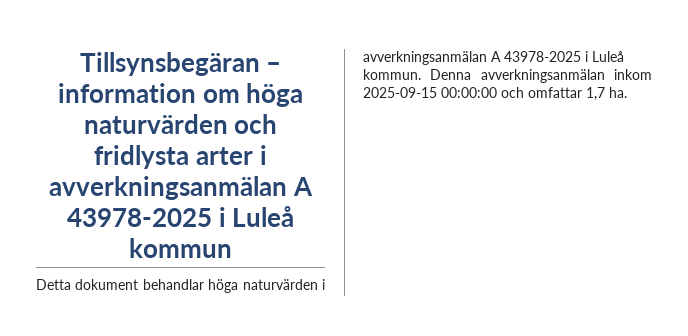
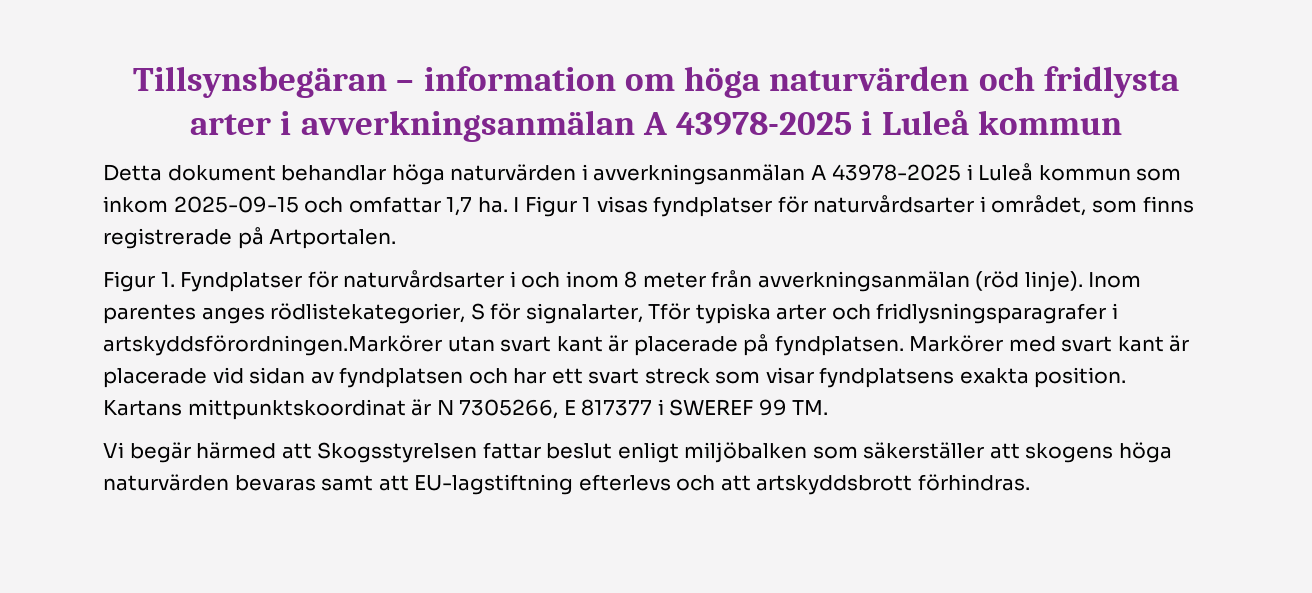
- Detta dokument behandlar höga naturvärden i avverkningsanmälan A 43978-2025 i Luleå kommun. Denna avverkningsanmälan inkom 2025-09-15 00:00:00 och omfattar 1,7 ha.
+ Detta dokument behandlar höga naturvärden i avverkningsanmälan A 43978-2025 i Luleå kommun som inkom 2025-09-15 och omfattar 1,7 ha.
+ I Figur 1 visas fyndplatser för naturvårdsarter i området, som finns registrerade på Artportalen.
+ Figur 1. Fyndplatser för naturvårdsarter i och inom 8 meter från avverkningsanmälan (röd linje). Inom parentes anges rödlistekategorier, S för signalarter, Tför typiska arter och fridlysningsparagrafer i artskyddsförordningen.Markörer utan svart kant är placerade på fyndplatsen. Markörer med svart kant är placerade vid sidan av fyndplatsen och har ett svart streck som visar fyndplatsens exakta position. Kartans mittpunktskoordinat är N 7305266, E 817377 i SWEREF 99 TM.
+ Vi begär härmed att Skogsstyrelsen fattar beslut enligt miljöbalken som säkerställer att skogens höga naturvärden bevaras samt att EU-lagstiftning efterlevs och att artskyddsbrott förhindras.

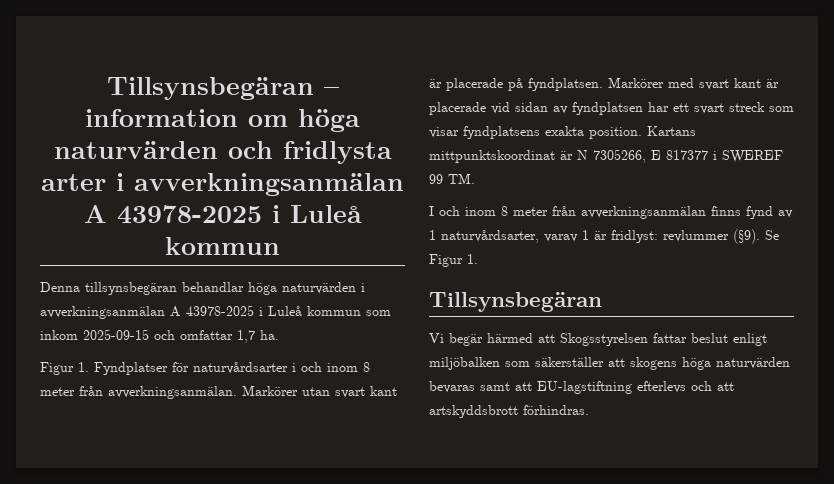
- Detta dokument behandlar höga naturvärden i avverkningsanmälan A 43978-2025 i Luleå kommun som inkom 2025-09-15 och omfattar 1,7 ha. I Figur 1 visas fyndplatser för naturvårdsarter i området, som finns registrerade på Artportalen.
+ Denna tillsynsbegäran behandlar höga naturvärden i avverkningsanmälan A 43978-2025 i Luleå kommun som inkom 2025-09-15 och omfattar 1,7 ha.
- Figur 1. Fyndplatser för naturvårdsarter i och inom 8 meter från avverkningsanmälan (röd linje). Inom parentes anges rödlistekategorier, S för signalarter, Tför typiska arter och fridlysningsparagrafer i artskyddsförordningen.Markörer utan svart kant är placerade på fyndplatsen.
+ Figur 1. Fyndplatser för naturvårdsarter i och inom 8 meter från avverkningsanmälan. Markörer utan svart kant är placerade på fyndplatsen.
- Markörer med svart kant är placerade vid sidan av fyndplatsen och har ett svart streck som visar fyndplatsens exakta position.
+ Markörer med svart kant är placerade vid sidan av fyndplatsen har ett svart streck som visar fyndplatsens exakta position.
+ I och inom 8 meter från avverkningsanmälan finns fynd av 1 naturvårdsarter, varav 1 är fridlyst: revlummer (§9). Se Figur 1.
+ Tillsynsbegäran

